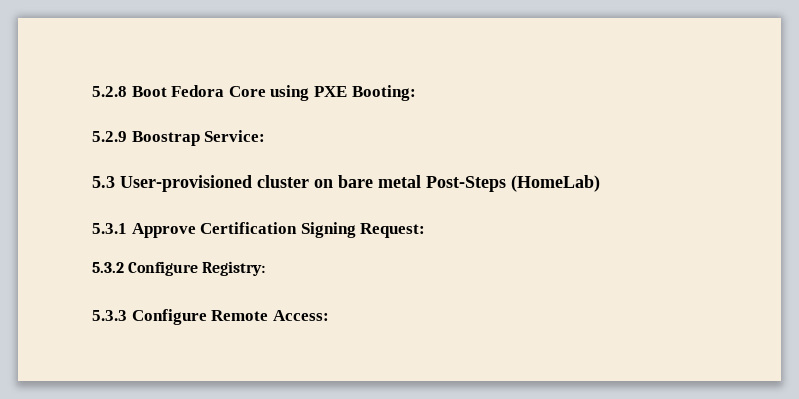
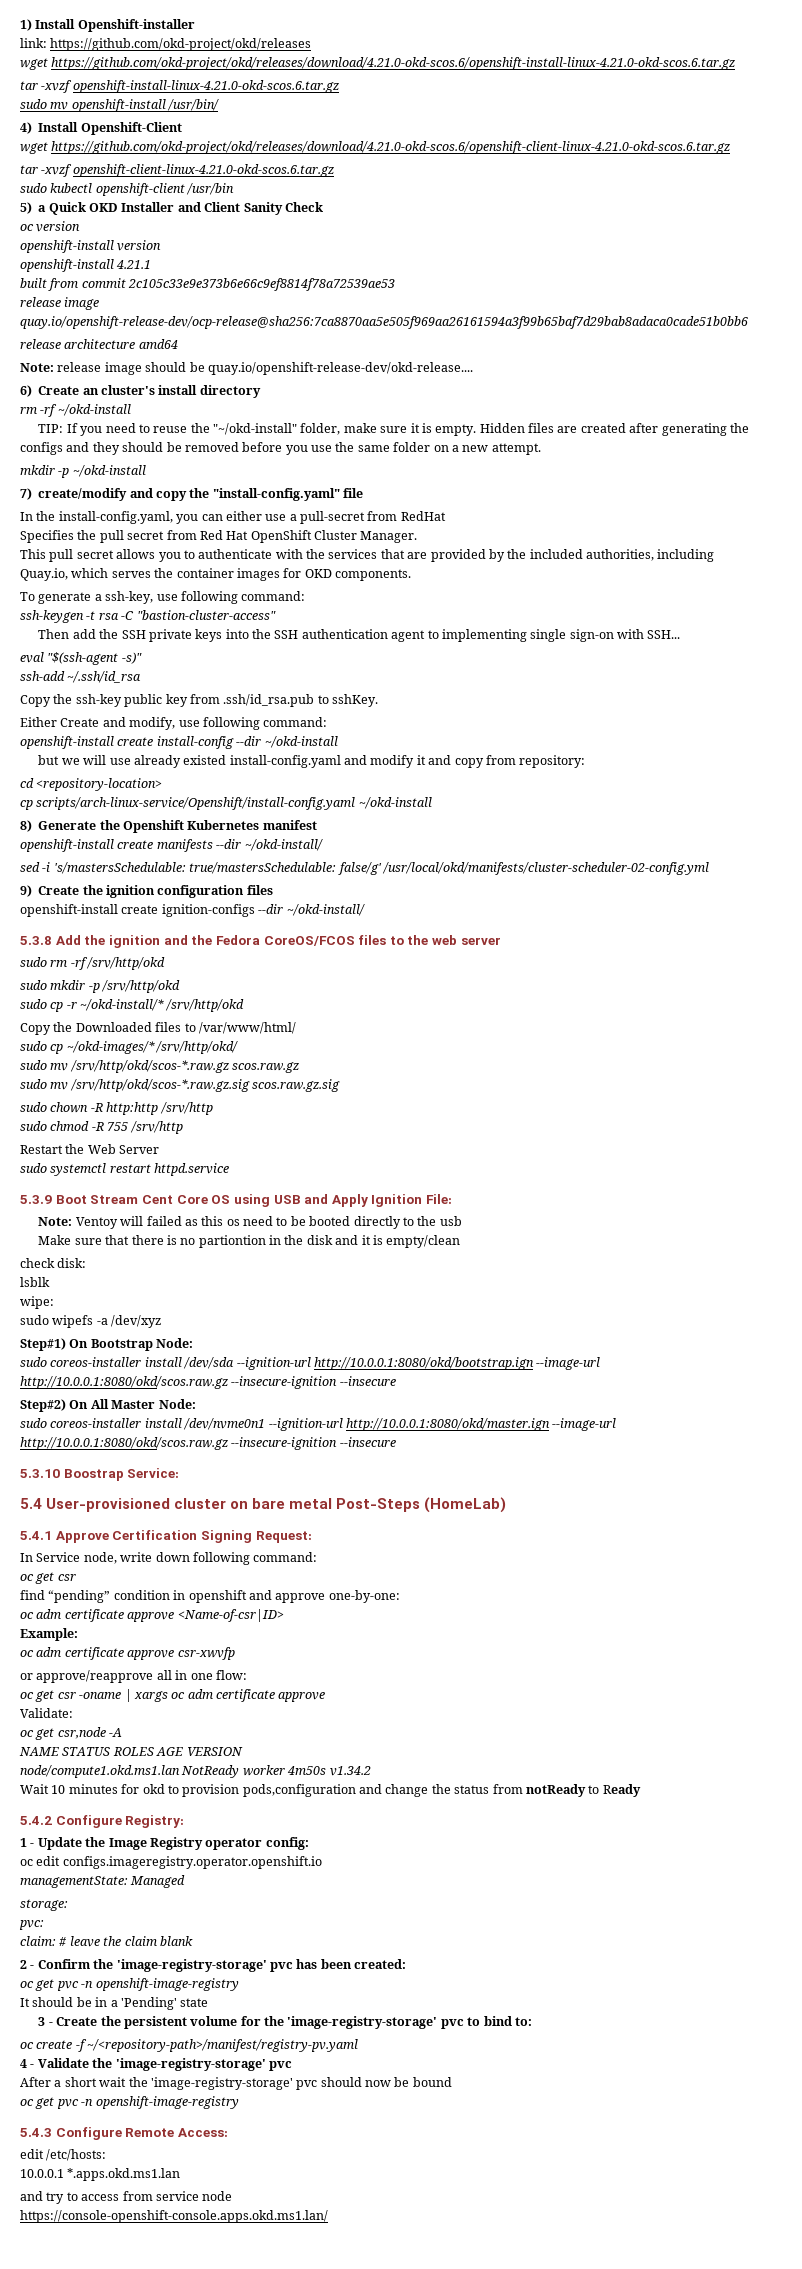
- 5.2.8 Boot Fedora Core using PXE Booting:
- 5.2.9 Boostrap Service:
+ 1) Install Openshift-installer
+ link: https://github.com/okd-project/okd/releases
+ wget https://github.com/okd-project/okd/releases/download/4.21.0-okd-scos.6/openshift-install-linux-4.21.0-okd-scos.6.tar.gz
+ tar -xvzf openshift-install-linux-4.21.0-okd-scos.6.tar.gz
+ sudo mv openshift-install /usr/bin/
+ 4) Install Openshift-Client
+ wget https://github.com/okd-project/okd/releases/download/4.21.0-okd-scos.6/openshift-client-linux-4.21.0-okd-scos.6.tar.gz
+ tar -xvzf openshift-client-linux-4.21.0-okd-scos.6.tar.gz
+ sudo kubectl openshift-client /usr/bin
+ 5) a Quick OKD Installer and Client Sanity Check
+ oc version
+ openshift-install version
+ openshift-install 4.21.1
+ built from commit 2c105c33e9e373b6e66c9ef8814f78a72539ae53
+ release image quay.io/openshift-release-dev/ocp-release@sha256:7ca8870aa5e505f969aa26161594a3f99b65baf7d29bab8adaca0cade51b0bb6
+ release architecture amd64
+ Note: release image should be quay.io/openshift-release-dev/okd-release....
+ 6) Create an cluster's install directory
+ rm -rf ~/okd-install
+ TIP: If you need to reuse the "~/okd-install" folder, make sure it is empty. Hidden files are created after generating the configs and they should be removed before you use the same folder on a new attempt.
+ mkdir -p ~/okd-install
+ 7) create/modify and copy the "install-config.yaml" file
+ In the install-config.yaml, you can either use a pull-secret from RedHat
+ Specifies the pull secret from Red Hat OpenShift Cluster Manager.
+ This pull secret allows you to authenticate with the services that are provided by the included authorities, including Quay.io, which serves the container images for OKD components.
+ To generate a ssh-key, use following command:
+ ssh-keygen -t rsa -C "bastion-cluster-access"
+ Then add the SSH private keys into the SSH authentication agent to implementing single sign-on with SSH...
+ eval "$(ssh-agent -s)"
+ ssh-add ~/.ssh/id_rsa
+ Copy the ssh-key public key from .ssh/id_rsa.pub to sshKey.
+ Either Create and modify, use following command:
+ openshift-install create install-config --dir ~/okd-install
+ but we will use already existed install-config.yaml and modify it and copy from repository:
+ cd <repository-location>
+ cp scripts/arch-linux-service/Openshift/install-config.yaml ~/okd-install
+ 8) Generate the Openshift Kubernetes manifest
+ openshift-install create manifests --dir ~/okd-install/
+ sed -i 's/mastersSchedulable: true/mastersSchedulable: false/g' /usr/local/okd/manifests/cluster-scheduler-02-config.yml
+ 9) Create the ignition configuration files
+ openshift-install create ignition-configs --dir ~/okd-install/
+ 5.3.8 Add the ignition and the Fedora CoreOS/FCOS files to the web server
+ sudo rm -rf /srv/http/okd
+ sudo mkdir -p /srv/http/okd
+ sudo cp -r ~/okd-install/* /srv/http/okd
+ Copy the Downloaded files to /var/www/html/
+ sudo cp ~/okd-images/* /srv/http/okd/
+ sudo mv /srv/http/okd/scos-*.raw.gz scos.raw.gz
+ sudo mv /srv/http/okd/scos-*.raw.gz.sig scos.raw.gz.sig
+ sudo chown -R http:http /srv/http
+ sudo chmod -R 755 /srv/http
+ Restart the Web Server
+ sudo systemctl restart httpd.service
+ 5.3.9 Boot Stream Cent Core OS using USB and Apply Ignition File:
+ Note: Ventoy will failed as this os need to be booted directly to the usb
+ Make sure that there is no partiontion in the disk and it is empty/clean
+ check disk:
+ lsblk
+ wipe:
+ sudo wipefs -a /dev/xyz
+ Step#1) On Bootstrap Node:
+ sudo coreos-installer install /dev/sda --ignition-url http://10.0.0.1:8080/okd/bootstrap.ign --image-url http://10.0.0.1:8080/okd/scos.raw.gz --insecure-ignition --insecure
+ Step#2) On All Master Node:
+ sudo coreos-installer install /dev/nvme0n1 --ignition-url http://10.0.0.1:8080/okd/master.ign --image-url http://10.0.0.1:8080/okd/scos.raw.gz --insecure-ignition --insecure
+ 5.3.10 Boostrap Service:
- 5.3 User-provisioned cluster on bare metal Post-Steps (HomeLab)
+ 5.4 User-provisioned cluster on bare metal Post-Steps (HomeLab)
- 5.3.1 Approve Certification Signing Request:
+ 5.4.1 Approve Certification Signing Request:
- 5.3.2 Configure Registry:
- 5.3.3 Configure Remote Access:
+ In Service node, write down following command:
+ oc get csr
+ find “pending” condition in openshift and approve one-by-one:
+ oc adm certificate approve <Name-of-csr|ID>
+ Example:
+ oc adm certificate approve csr-xwvfp
+ or approve/reapprove all in one flow:
+ oc get csr -oname | xargs oc adm certificate approve
+ Validate:
+ oc get csr,node -A
+ NAME STATUS ROLES AGE VERSION
+ node/compute1.okd.ms1.lan NotReady worker 4m50s v1.34.2
+ Wait 10 minutes for okd to provision pods,configuration and change the status from notReady to Ready
+ 5.4.2 Configure Registry:
+ 1 - Update the Image Registry operator config:
+ oc edit configs.imageregistry.operator.openshift.io
+ managementState: Managed
+ storage:
+ pvc:
+ claim: # leave the claim blank
+ 2 - Confirm the 'image-registry-storage' pvc has been created:
+ oc get pvc -n openshift-image-registry
+ It should be in a 'Pending' state
+ 3 - Create the persistent volume for the 'image-registry-storage' pvc to bind to:
+ oc create -f ~/<repository-path>/manifest/registry-pv.yaml
+ 4 - Validate the 'image-registry-storage' pvc
+ After a short wait the 'image-registry-storage' pvc should now be bound
+ oc get pvc -n openshift-image-registry
+ 5.4.3 Configure Remote Access:
+ edit /etc/hosts:
+ 10.0.0.1 *.apps.okd.ms1.lan
+ and try to access from service node
+ https://console-openshift-console.apps.okd.ms1.lan/

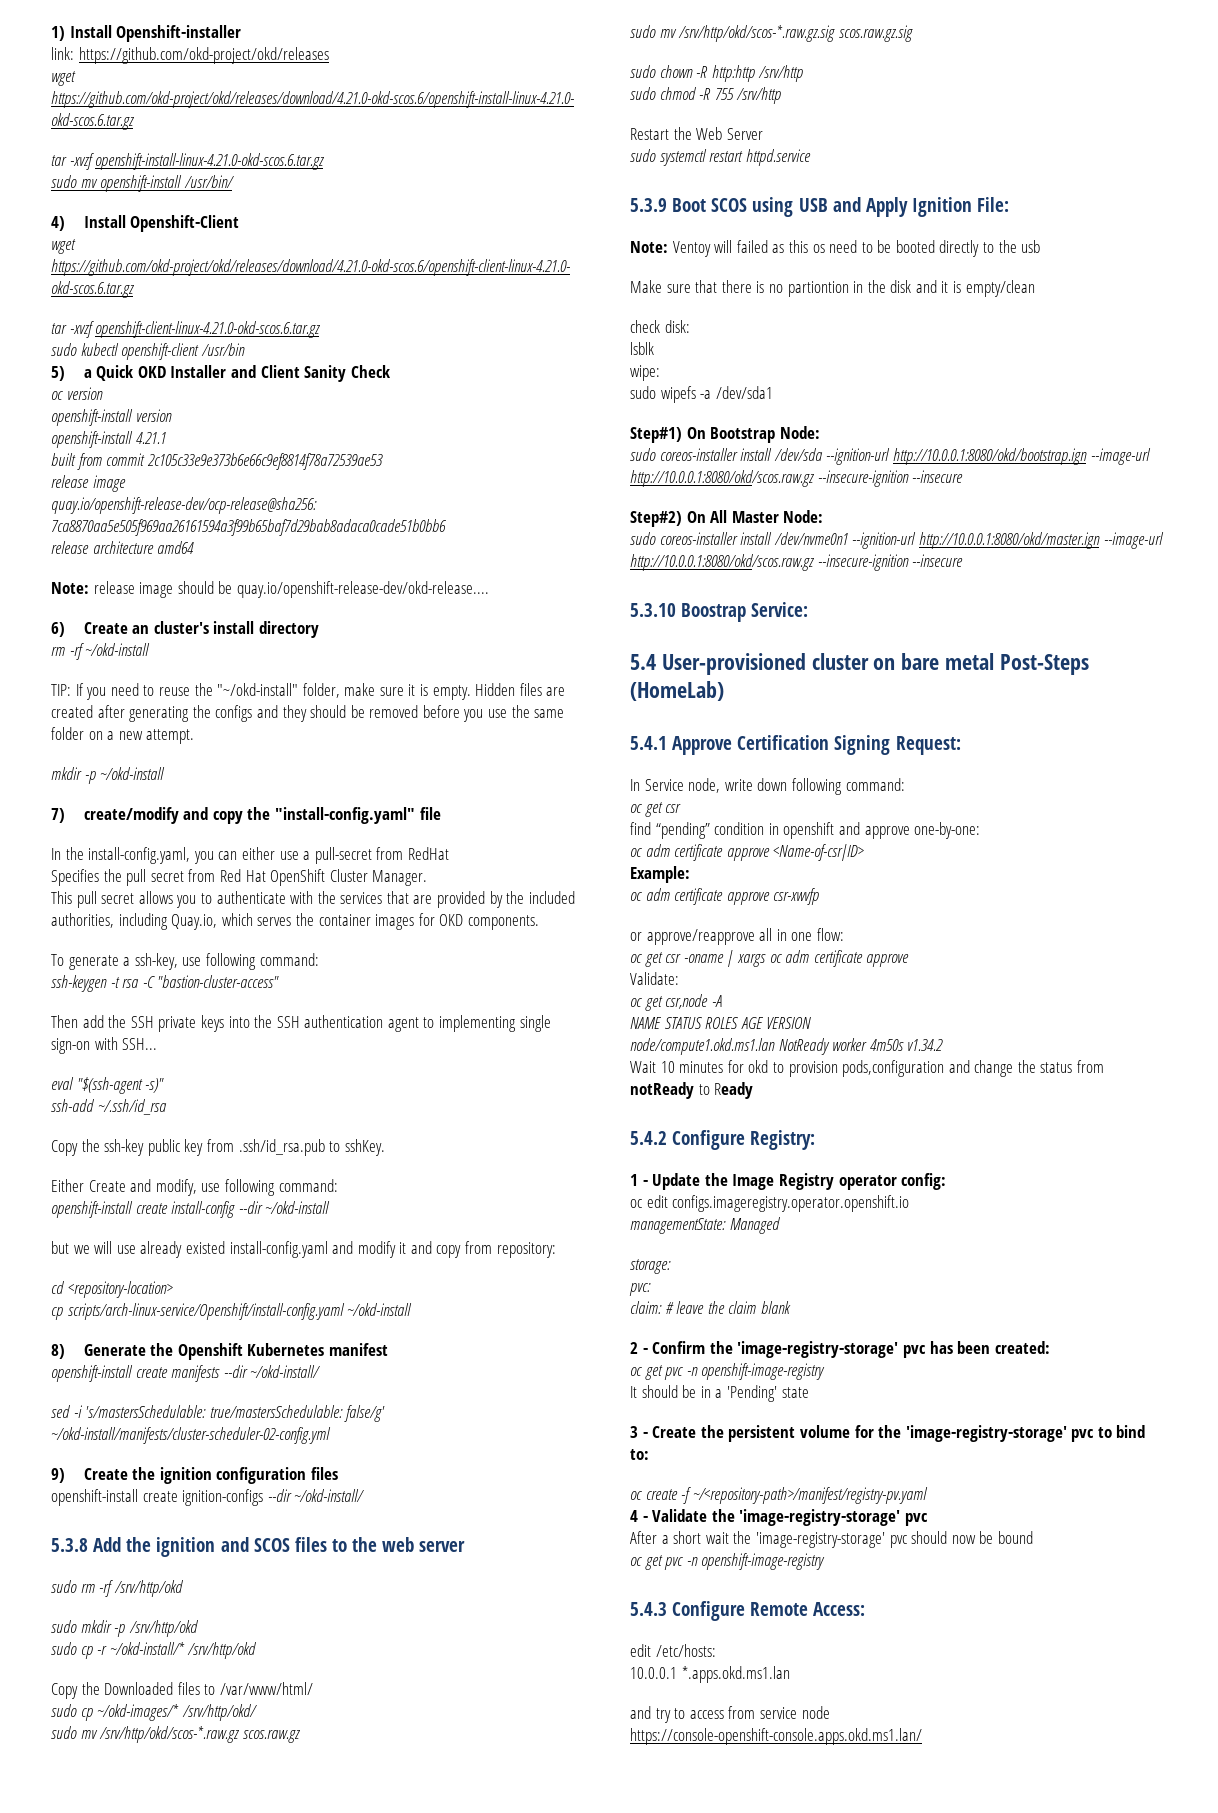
- sed -i 's/mastersSchedulable: true/mastersSchedulable: false/g' /usr/local/okd/manifests/cluster-scheduler-02-config.yml
+ sed -i 's/mastersSchedulable: true/mastersSchedulable: false/g' ~/okd-install/manifests/cluster-scheduler-02-config.yml
- 5.3.8 Add the ignition and the Fedora CoreOS/FCOS files to the web server
+ 5.3.8 Add the ignition and SCOS files to the web server
- 5.3.9 Boot Stream Cent Core OS using USB and Apply Ignition File:
+ 5.3.9 Boot SCOS using USB and Apply Ignition File:
- sudo wipefs -a /dev/xyz
+ sudo wipefs -a /dev/sda1

